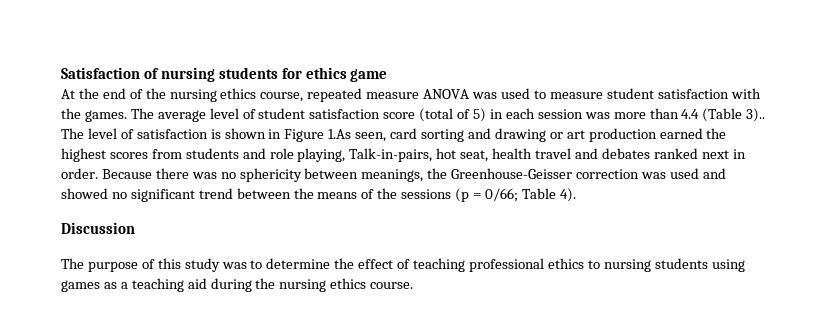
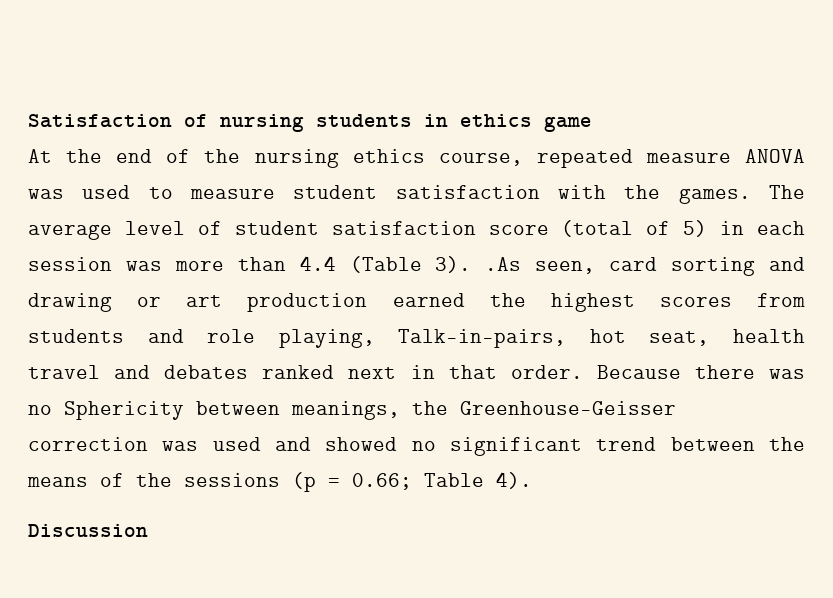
- Satisfaction of nursing students for ethics game
+ Satisfaction of nursing students in ethics game
- The average level of student satisfaction score (total of 5) in each session was more than 4.4 (Table 3).. The level of satisfaction is shown in Figure 1.As seen, card sorting and drawing or art production earned the highest scores from students and role playing, Talk-in-pairs, hot seat, health travel and debates ranked next in order.
+ The average level of student satisfaction score (total of 5) in each session was more than 4.4 (Table 3). .As seen, card sorting and drawing or art production earned the highest scores from students and role playing, Talk-in-pairs, hot seat, health travel and debates ranked next in that order.
- Because there was no sphericity between meanings, the Greenhouse-Geisser correction was used and showed no significant trend between the means of the sessions (p = 0/66; Table 4).
+ Because there was no Sphericity between meanings, the Greenhouse-Geisser correction was used and showed no significant trend between the means of the sessions (p = 0.66; Table 4).
- The purpose of this study was to determine the effect of teaching professional ethics to nursing students using games as a teaching aid during the nursing ethics course.

